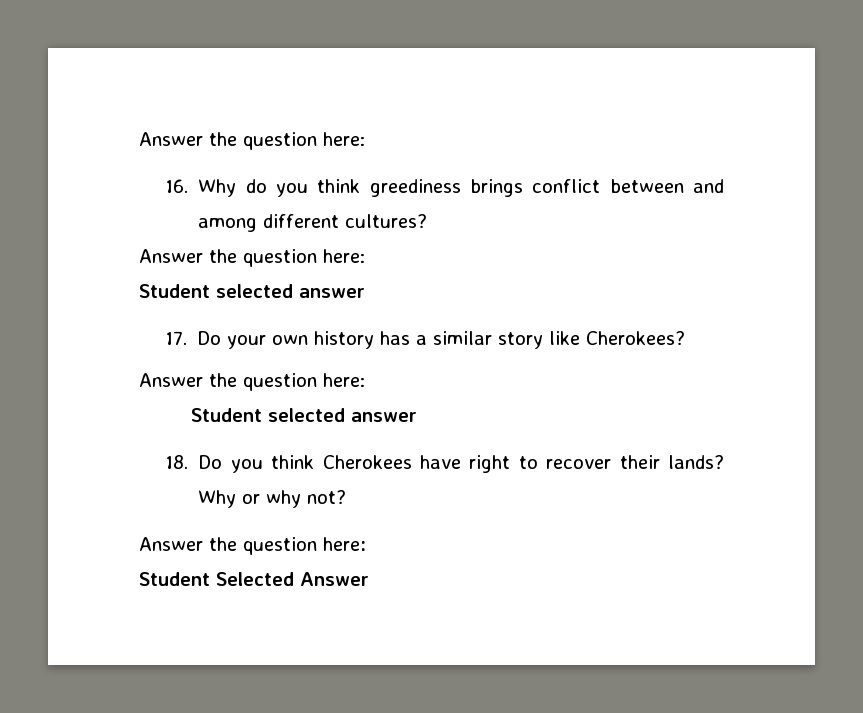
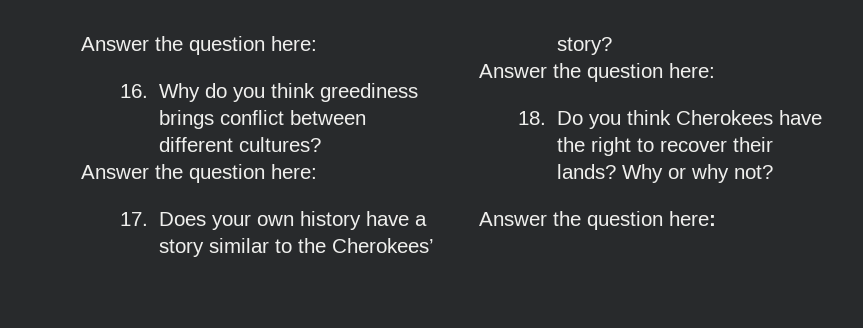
- 16. Why do you think greediness brings conflict between and among different cultures?
+ 16. Why do you think greediness brings conflict between different cultures?
  Answer the question here:
- Student selected answer
- 17. Do your own history has a similar story like Cherokees?
+ 17. Does your own history have a story similar to the Cherokees’ story?
  Answer the question here:
- Student selected answer
- 18. Do you think Cherokees have right to recover their lands?
+ 18. Do you think Cherokees have the right to recover their lands?
- Student Selected Answer

